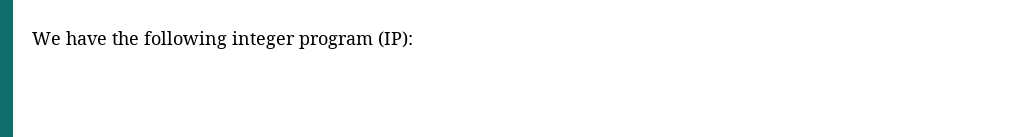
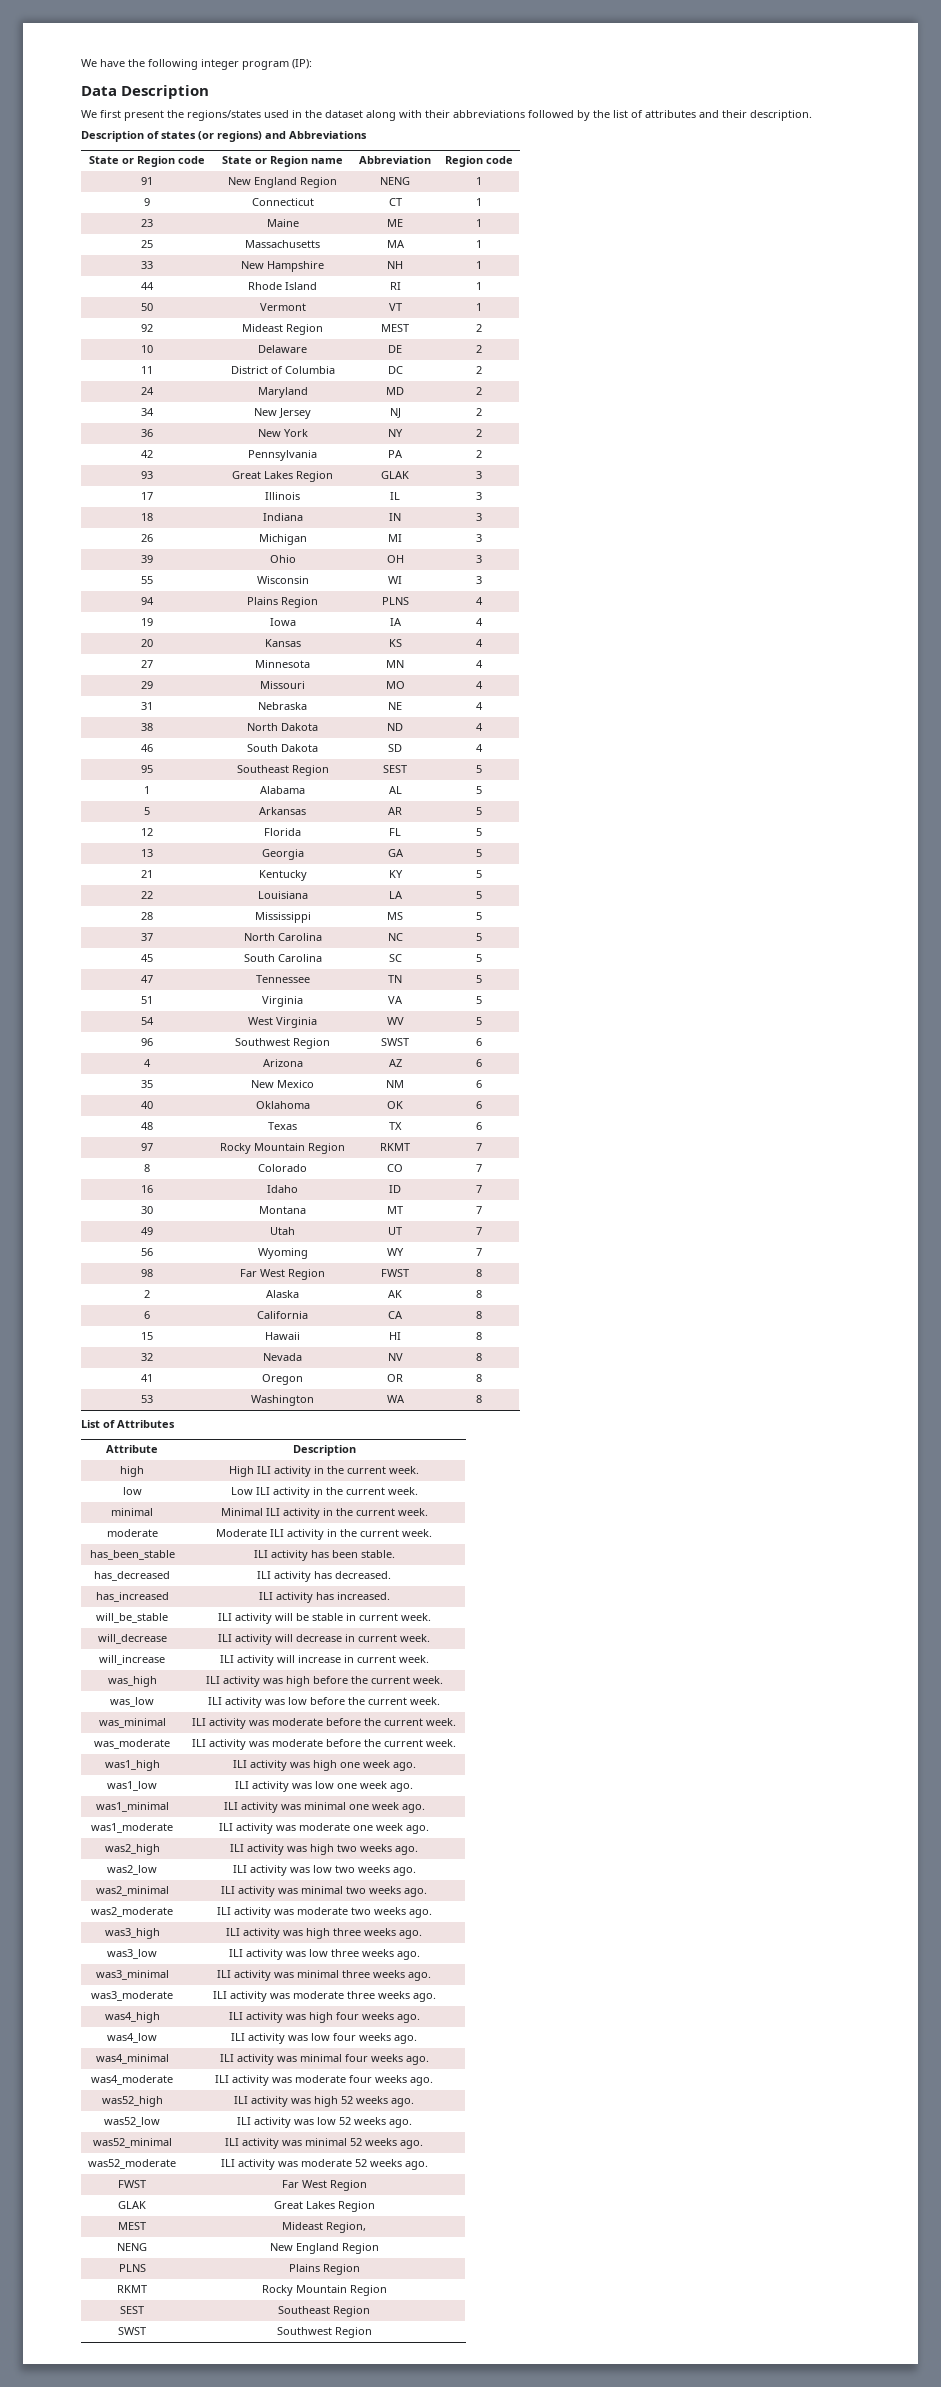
+ Data Description
+ We first present the regions/states used in the dataset along with their abbreviations followed by the list of attributes and their description.
+ Description of states (or regions) and Abbreviations
+ State or Region code | State or Region name | Abbreviation | Region code
+ 91 | New England Region | NENG | 1
+ 9 | Connecticut | CT | 1
+ 23 | Maine | ME | 1
+ 25 | Massachusetts | MA | 1
+ 33 | New Hampshire | NH | 1
+ 44 | Rhode Island | RI | 1
+ 50 | Vermont | VT | 1
+ 92 | Mideast Region | MEST | 2
+ 10 | Delaware | DE | 2
+ 11 | District of Columbia | DC | 2
+ 24 | Maryland | MD | 2
+ 34 | New Jersey | NJ | 2
+ 36 | New York | NY | 2
+ 42 | Pennsylvania | PA | 2
+ 93 | Great Lakes Region | GLAK | 3
+ 17 | Illinois | IL | 3
+ 18 | Indiana | IN | 3
+ 26 | Michigan | MI | 3
+ 39 | Ohio | OH | 3
+ 55 | Wisconsin | WI | 3
+ 94 | Plains Region | PLNS | 4
+ 19 | Iowa | IA | 4
+ 20 | Kansas | KS | 4
+ 27 | Minnesota | MN | 4
+ 29 | Missouri | MO | 4
+ 31 | Nebraska | NE | 4
+ 38 | North Dakota | ND | 4
+ 46 | South Dakota | SD | 4
+ 95 | Southeast Region | SEST | 5
+ 1 | Alabama | AL | 5
+ 5 | Arkansas | AR | 5
+ 12 | Florida | FL | 5
+ 13 | Georgia | GA | 5
+ 21 | Kentucky | KY | 5
+ 22 | Louisiana | LA | 5
+ 28 | Mississippi | MS | 5
+ 37 | North Carolina | NC | 5
+ 45 | South Carolina | SC | 5
+ 47 | Tennessee | TN | 5
+ 51 | Virginia | VA | 5
+ 54 | West Virginia | WV | 5
+ 96 | Southwest Region | SWST | 6
+ 4 | Arizona | AZ | 6
+ 35 | New Mexico | NM | 6
+ 40 | Oklahoma | OK | 6
+ 48 | Texas | TX | 6
+ 97 | Rocky Mountain Region | RKMT | 7
+ 8 | Colorado | CO | 7
+ 16 | Idaho | ID | 7
+ 30 | Montana | MT | 7
+ 49 | Utah | UT | 7
+ 56 | Wyoming | WY | 7
+ 98 | Far West Region | FWST | 8
+ 2 | Alaska | AK | 8
+ 6 | California | CA | 8
+ 15 | Hawaii | HI | 8
+ 32 | Nevada | NV | 8
+ 41 | Oregon | OR | 8
+ 53 | Washington | WA | 8
+ List of Attributes
+ Attribute | Description
+ high | High ILI activity in the current week.
+ low | Low ILI activity in the current week.
+ minimal | Minimal ILI activity in the current week.
+ moderate | Moderate ILI activity in the current week.
+ has_been_stable | ILI activity has been stable.
+ has_decreased | ILI activity has decreased.
+ has_increased | ILI activity has increased.
+ will_be_stable | ILI activity will be stable in current week.
+ will_decrease | ILI activity will decrease in current week.
+ will_increase | ILI activity will increase in current week.
+ was_high | ILI activity was high before the current week.
+ was_low | ILI activity was low before the current week.
+ was_minimal | ILI activity was moderate before the current week.
+ was_moderate | ILI activity was moderate before the current week.
+ was1_high | ILI activity was high one week ago.
+ was1_low | ILI activity was low one week ago.
+ was1_minimal | ILI activity was minimal one week ago.
+ was1_moderate | ILI activity was moderate one week ago.
+ was2_high | ILI activity was high two weeks ago.
+ was2_low | ILI activity was low two weeks ago.
+ was2_minimal | ILI activity was minimal two weeks ago.
+ was2_moderate | ILI activity was moderate two weeks ago.
+ was3_high | ILI activity was high three weeks ago.
+ was3_low | ILI activity was low three weeks ago.
+ was3_minimal | ILI activity was minimal three weeks ago.
+ was3_moderate | ILI activity was moderate three weeks ago.
+ was4_high | ILI activity was high four weeks ago.
+ was4_low | ILI activity was low four weeks ago.
+ was4_minimal | ILI activity was minimal four weeks ago.
+ was4_moderate | ILI activity was moderate four weeks ago.
+ was52_high | ILI activity was high 52 weeks ago.
+ was52_low | ILI activity was low 52 weeks ago.
+ was52_minimal | ILI activity was minimal 52 weeks ago.
+ was52_moderate | ILI activity was moderate 52 weeks ago.
+ FWST | Far West Region
+ GLAK | Great Lakes Region
+ MEST | Mideast Region,
+ NENG | New England Region
+ PLNS | Plains Region
+ RKMT | Rocky Mountain Region
+ SEST | Southeast Region
+ SWST | Southwest Region

